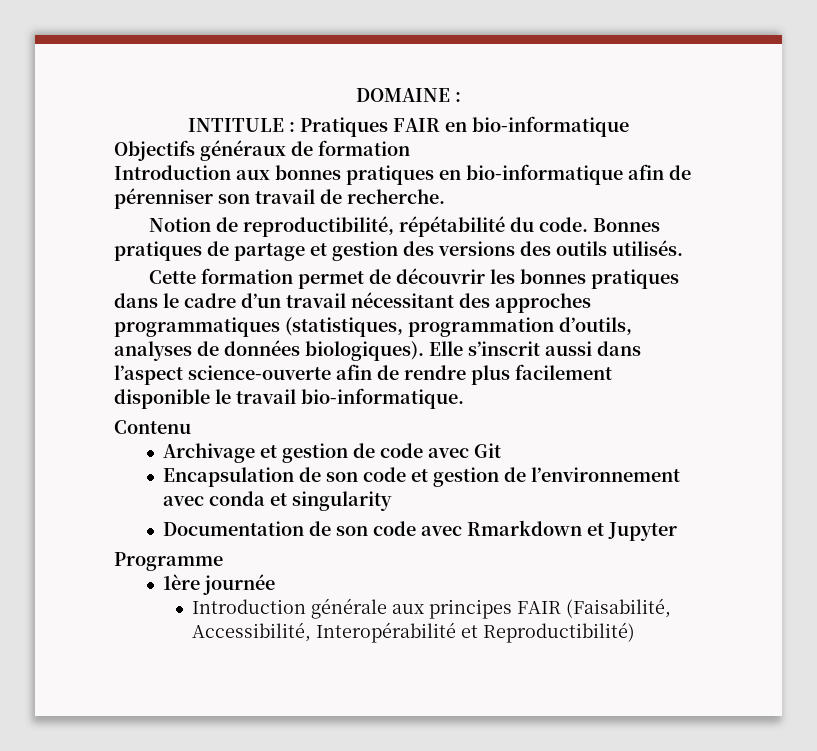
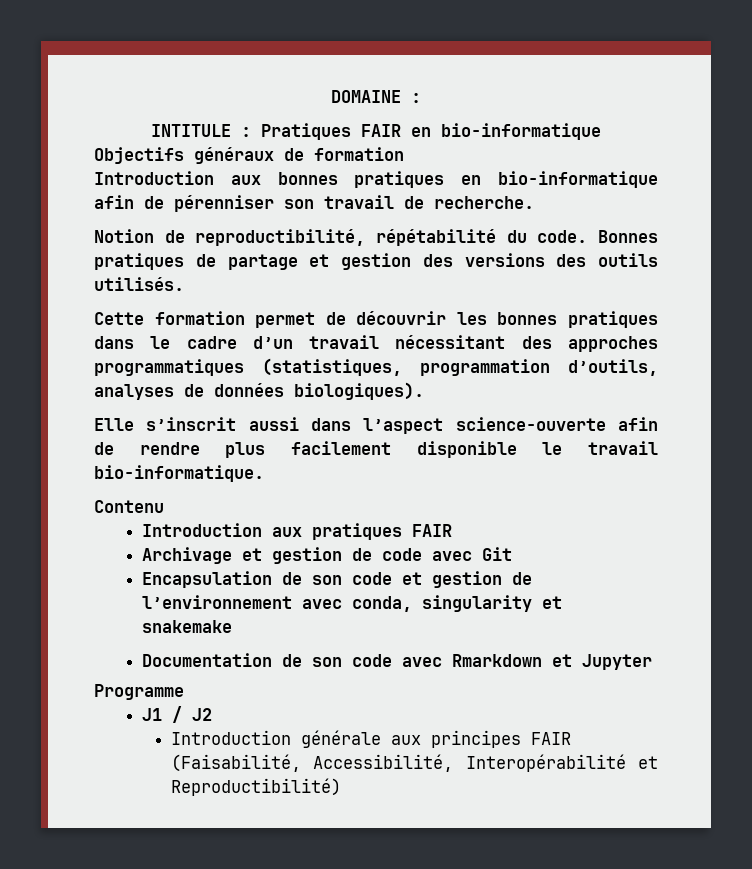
- Cette formation permet de découvrir les bonnes pratiques dans le cadre d’un travail nécessitant des approches programmatiques (statistiques, programmation d’outils, analyses de données biologiques). Elle s’inscrit aussi dans l’aspect science-ouverte afin de rendre plus facilement disponible le travail bio-informatique.
+ Cette formation permet de découvrir les bonnes pratiques dans le cadre d’un travail nécessitant des approches programmatiques (statistiques, programmation d’outils, analyses de données biologiques).
+ Elle s’inscrit aussi dans l’aspect science-ouverte afin de rendre plus facilement disponible le travail bio-informatique.
+ Introduction aux pratiques FAIR
- Encapsulation de son code et gestion de l’environnement avec conda et singularity
+ Encapsulation de son code et gestion de l’environnement avec conda, singularity et snakemake
- 1ère journée
+ J1 / J2

